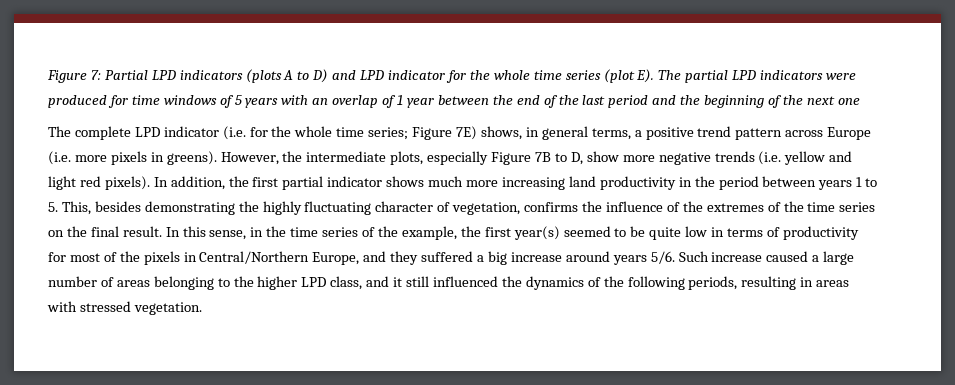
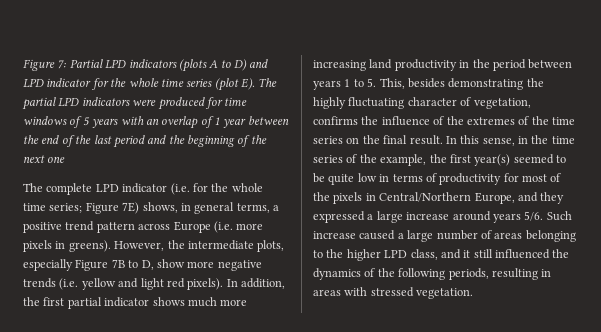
- In this sense, in the time series of the example, the first year(s) seemed to be quite low in terms of productivity for most of the pixels in Central/Northern Europe, and they suffered a big increase around years 5/6.
+ In this sense, in the time series of the example, the first year(s) seemed to be quite low in terms of productivity for most of the pixels in Central/Northern Europe, and they expressed a large increase around years 5/6.

